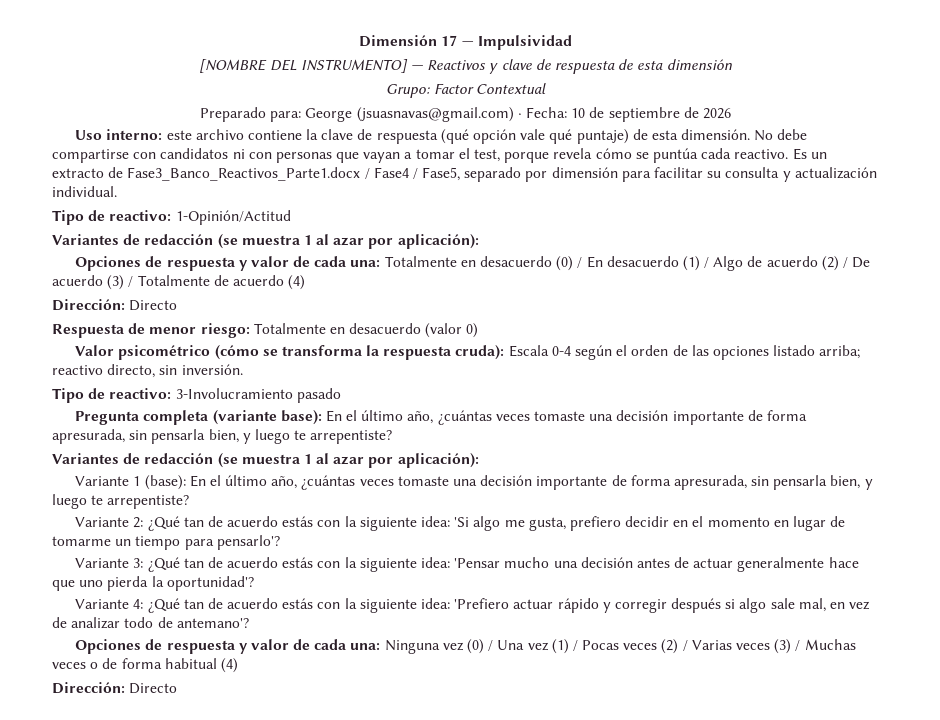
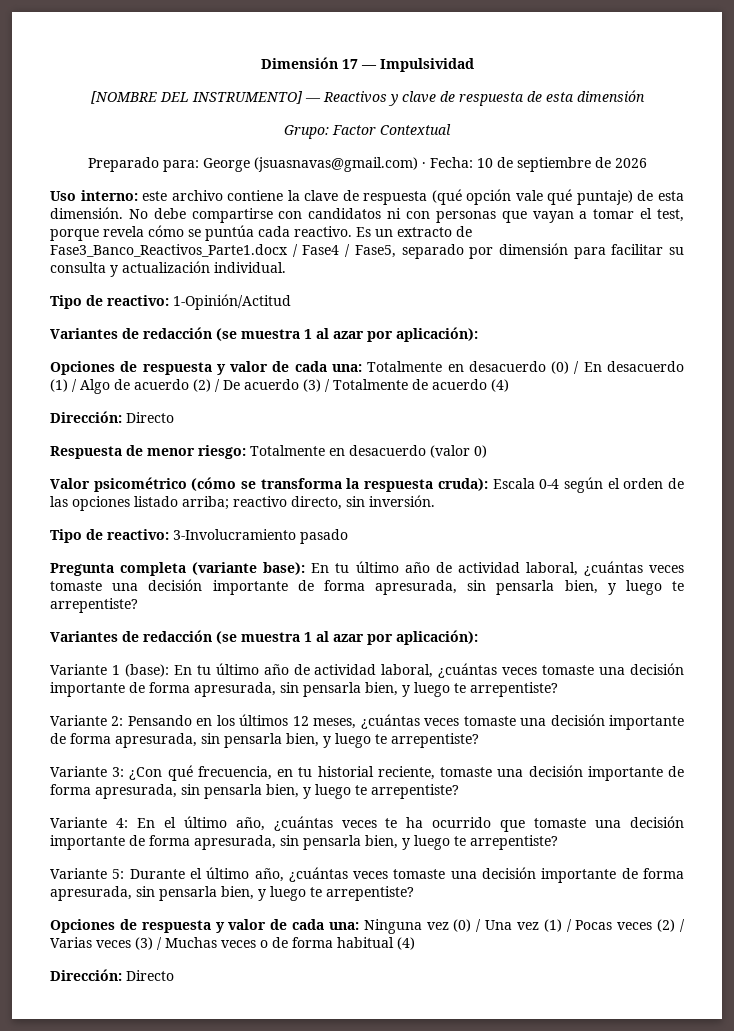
- Pregunta completa (variante base): En el último año, ¿cuántas veces tomaste una decisión importante de forma apresurada, sin pensarla bien, y luego te arrepentiste?
+ Pregunta completa (variante base): En tu último año de actividad laboral, ¿cuántas veces tomaste una decisión importante de forma apresurada, sin pensarla bien, y luego te arrepentiste?
- Variante 1 (base): En el último año, ¿cuántas veces tomaste una decisión importante de forma apresurada, sin pensarla bien, y luego te arrepentiste?
+ Variante 1 (base): En tu último año de actividad laboral, ¿cuántas veces tomaste una decisión importante de forma apresurada, sin pensarla bien, y luego te arrepentiste?
+ Variante 2: Pensando en los últimos 12 meses, ¿cuántas veces tomaste una decisión importante de forma apresurada, sin pensarla bien, y luego te arrepentiste?
+ Variante 3: ¿Con qué frecuencia, en tu historial reciente, tomaste una decisión importante de forma apresurada, sin pensarla bien, y luego te arrepentiste?
+ Variante 4: En el último año, ¿cuántas veces te ha ocurrido que tomaste una decisión importante de forma apresurada, sin pensarla bien, y luego te arrepentiste?
+ Variante 5: Durante el último año, ¿cuántas veces tomaste una decisión importante de forma apresurada, sin pensarla bien, y luego te arrepentiste?
- Variante 2: ¿Qué tan de acuerdo estás con la siguiente idea: 'Si algo me gusta, prefiero decidir en el momento en lugar de tomarme un tiempo para pensarlo'?
- Variante 3: ¿Qué tan de acuerdo estás con la siguiente idea: 'Pensar mucho una decisión antes de actuar generalmente hace que uno pierda la oportunidad'?
- Variante 4: ¿Qué tan de acuerdo estás con la siguiente idea: 'Prefiero actuar rápido y corregir después si algo sale mal, en vez de analizar todo de antemano'?

